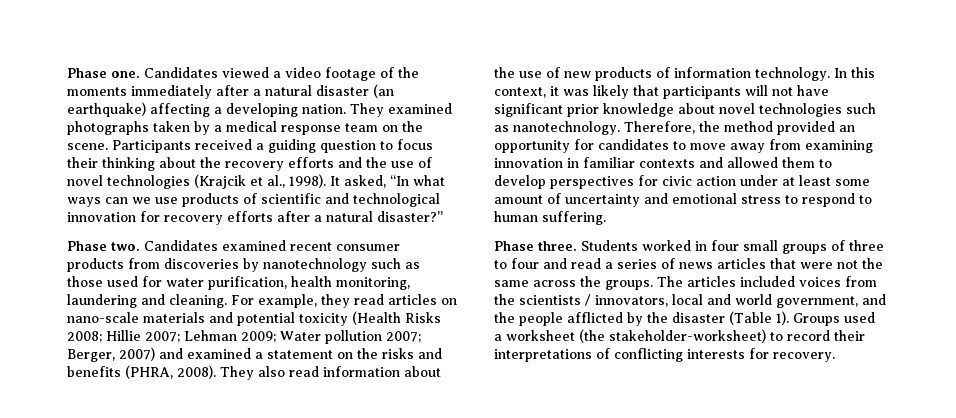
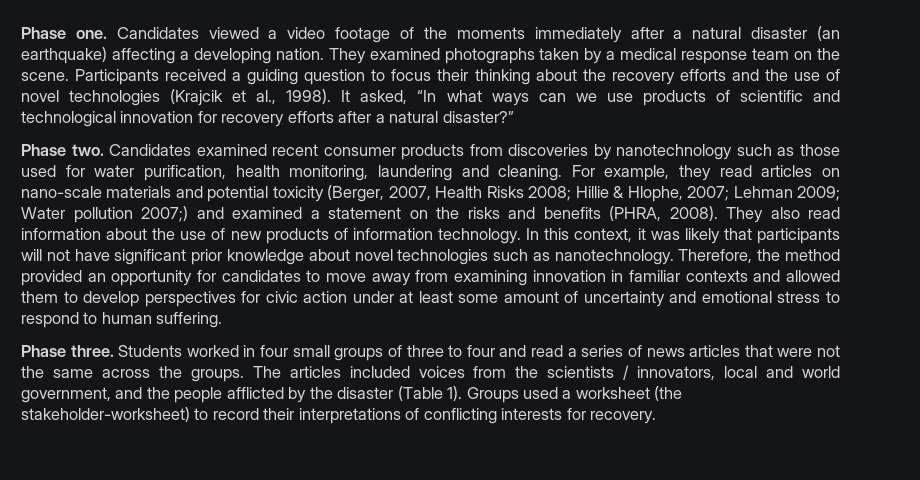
- For example, they read articles on nano-scale materials and potential toxicity (Health Risks 2008; Hillie 2007; Lehman 2009; Water pollution 2007; Berger, 2007) and examined a statement on the risks and benefits (PHRA, 2008).
+ For example, they read articles on nano-scale materials and potential toxicity (Berger, 2007, Health Risks 2008; Hillie & Hlophe, 2007; Lehman 2009; Water pollution 2007;) and examined a statement on the risks and benefits (PHRA, 2008).

